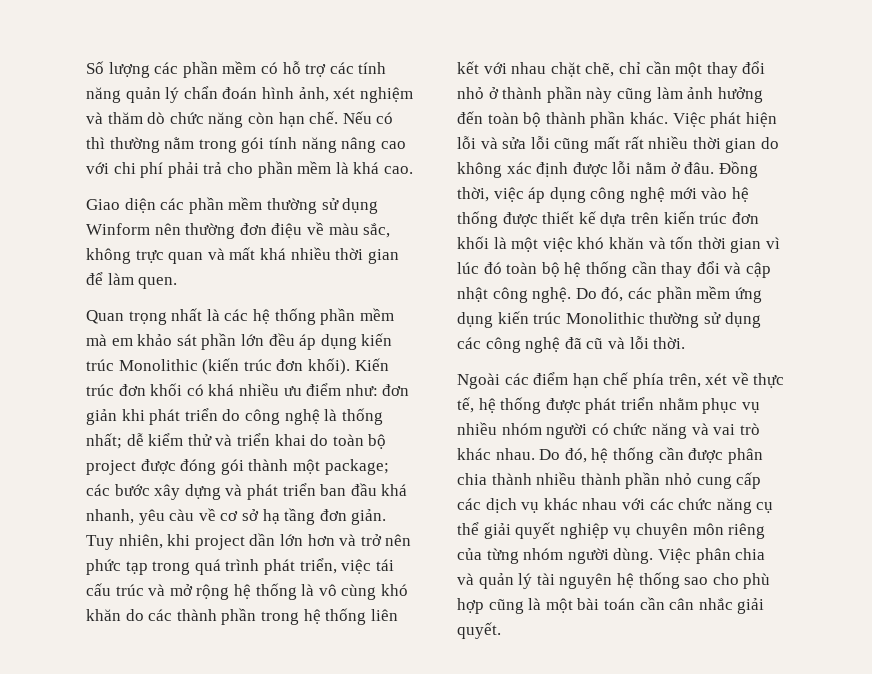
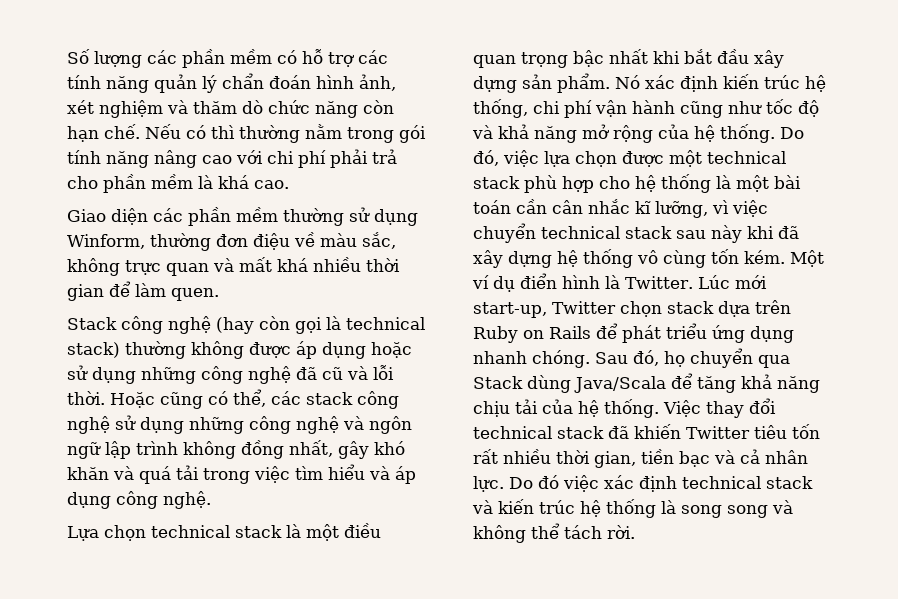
- Giao diện các phần mềm thường sử dụng Winform nên thường đơn điệu về màu sắc, không trực quan và mất khá nhiều thời gian để làm quen.
+ Giao diện các phần mềm thường sử dụng Winform, thường đơn điệu về màu sắc, không trực quan và mất khá nhiều thời gian để làm quen.
- Quan trọng nhất là các hệ thống phần mềm mà em khảo sát phần lớn đều áp dụng kiến trúc Monolithic (kiến trúc đơn khối). Kiến trúc đơn khối có khá nhiều ưu điểm như: đơn giản khi phát triển do công nghệ là thống nhất; dễ kiểm thử và triển khai do toàn bộ project được đóng gói thành một package; các bước xây dựng và phát triển ban đầu khá nhanh, yêu càu về cơ sở hạ tầng đơn giản. Tuy nhiên, khi project dần lớn hơn và trở nên phức tạp trong quá trình phát triển, việc tái cấu trúc và mở rộng hệ thống là vô cùng khó khăn do các thành phần trong hệ thống liên kết với nhau chặt chẽ, chỉ cần một thay đổi nhỏ ở thành phần này cũng làm ảnh hưởng đến toàn bộ thành phần khác. Việc phát hiện lỗi và sửa lỗi cũng mất rất nhiều thời gian do không xác định được lỗi nằm ở đâu. Đồng thời, việc áp dụng công nghệ mới vào hệ thống được thiết kế dựa trên kiến trúc đơn khối là một việc khó khăn và tốn thời gian vì lúc đó toàn bộ hệ thống cần thay đổi và cập nhật công nghệ. Do đó, các phần mềm ứng dụng kiến trúc Monolithic thường sử dụng các công nghệ đã cũ và lỗi thời.
- Ngoài các điểm hạn chế phía trên, xét về thực tế, hệ thống được phát triển nhằm phục vụ nhiều nhóm người có chức năng và vai trò khác nhau. Do đó, hệ thống cần được phân chia thành nhiều thành phần nhỏ cung cấp các dịch vụ khác nhau với các chức năng cụ thể giải quyết nghiệp vụ chuyên môn riêng của từng nhóm người dùng. Việc phân chia và quản lý tài nguyên hệ thống sao cho phù hợp cũng là một bài toán cần cân nhắc giải quyết.
+ Stack công nghệ (hay còn gọi là technical stack) thường không được áp dụng hoặc sử dụng những công nghệ đã cũ và lỗi thời. Hoặc cũng có thể, các stack công nghệ sử dụng những công nghệ và ngôn ngữ lập trình không đồng nhất, gây khó khăn và quá tải trong việc tìm hiểu và áp dụng công nghệ.
+ Lựa chọn technical stack là một điều quan trọng bậc nhất khi bắt đầu xây dựng sản phẩm. Nó xác định kiến trúc hệ thống, chi phí vận hành cũng như tốc độ và khả năng mở rộng của hệ thống. Do đó, việc lựa chọn được một technical stack phù hợp cho hệ thống là một bài toán cần cân nhắc kĩ lưỡng, vì việc chuyển technical stack sau này khi đã xây dựng hệ thống vô cùng tốn kém. Một ví dụ điển hình là Twitter. Lúc mới start-up, Twitter chọn stack dựa trên Ruby on Rails để phát triểu ứng dụng nhanh chóng. Sau đó, họ chuyển qua Stack dùng Java/Scala để tăng khả năng chịu tải của hệ thống. Việc thay đổi technical stack đã khiến Twitter tiêu tốn rất nhiều thời gian, tiền bạc và cả nhân lực. Do đó việc xác định technical stack và kiến trúc hệ thống là song song và không thể tách rời.

